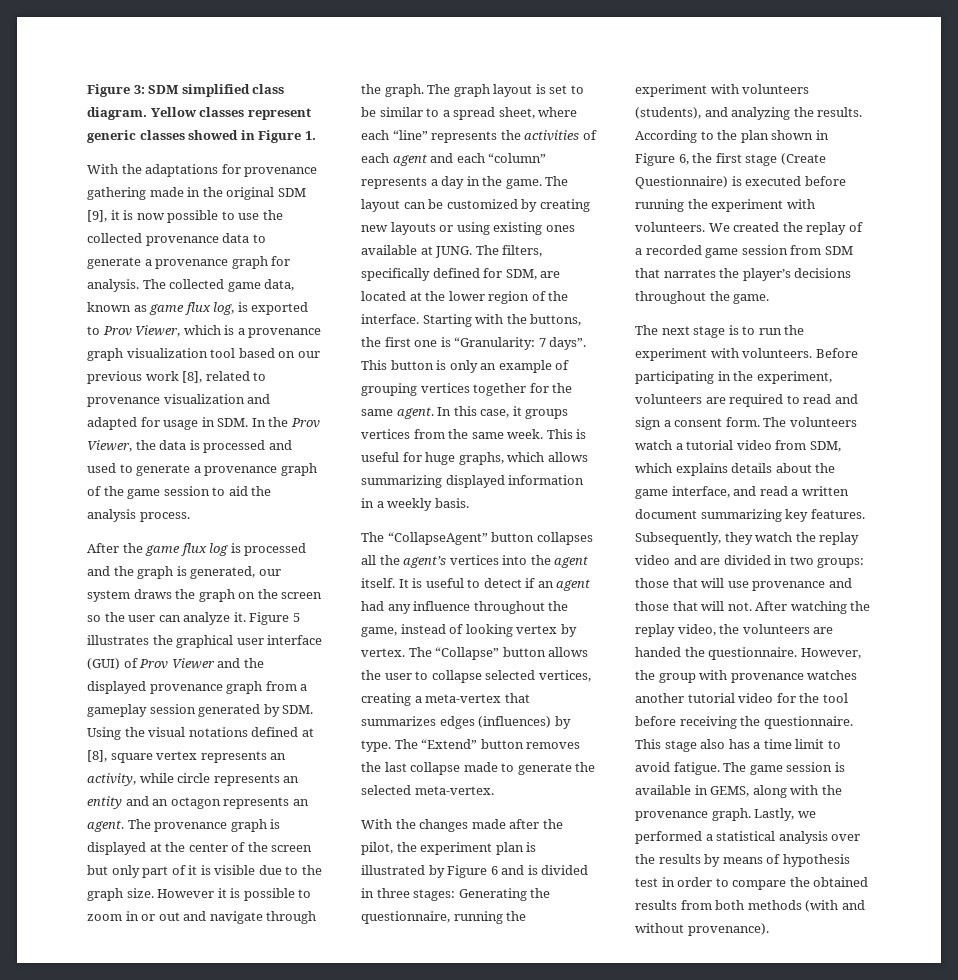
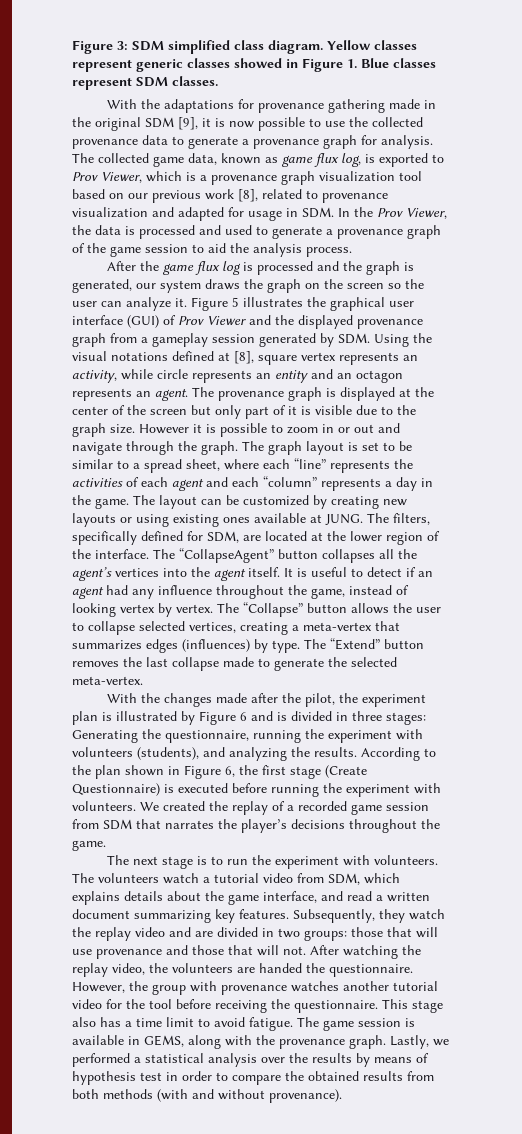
- Yellow classes represent generic classes showed in Figure 1.
+ Yellow classes represent generic classes showed in Figure 1. Blue classes represent SDM classes.
- The filters, specifically defined for SDM, are located at the lower region of the interface. Starting with the buttons, the first one is “Granularity: 7 days”. This button is only an example of grouping vertices together for the same agent. In this case, it groups vertices from the same week. This is useful for huge graphs, which allows summarizing displayed information in a weekly basis.
- The “CollapseAgent” button collapses all the agent’s vertices into the agent itself.
+ The filters, specifically defined for SDM, are located at the lower region of the interface. The “CollapseAgent” button collapses all the agent’s vertices into the agent itself.
- Before participating in the experiment, volunteers are required to read and sign a consent form.

